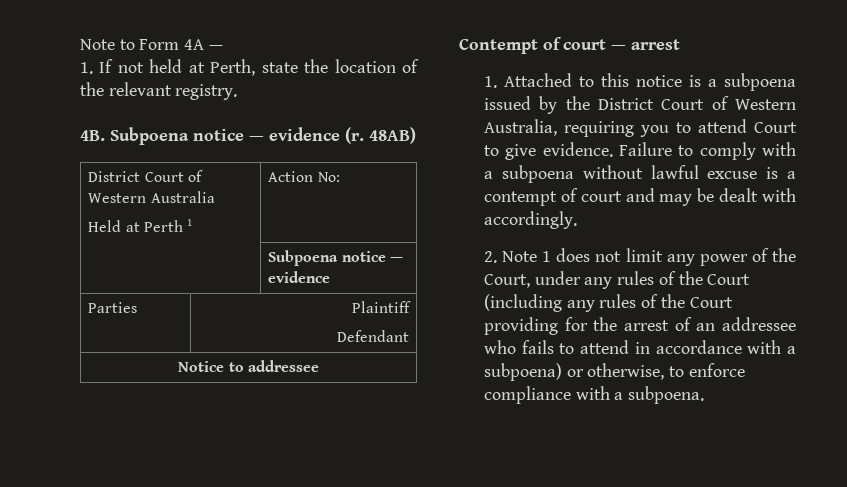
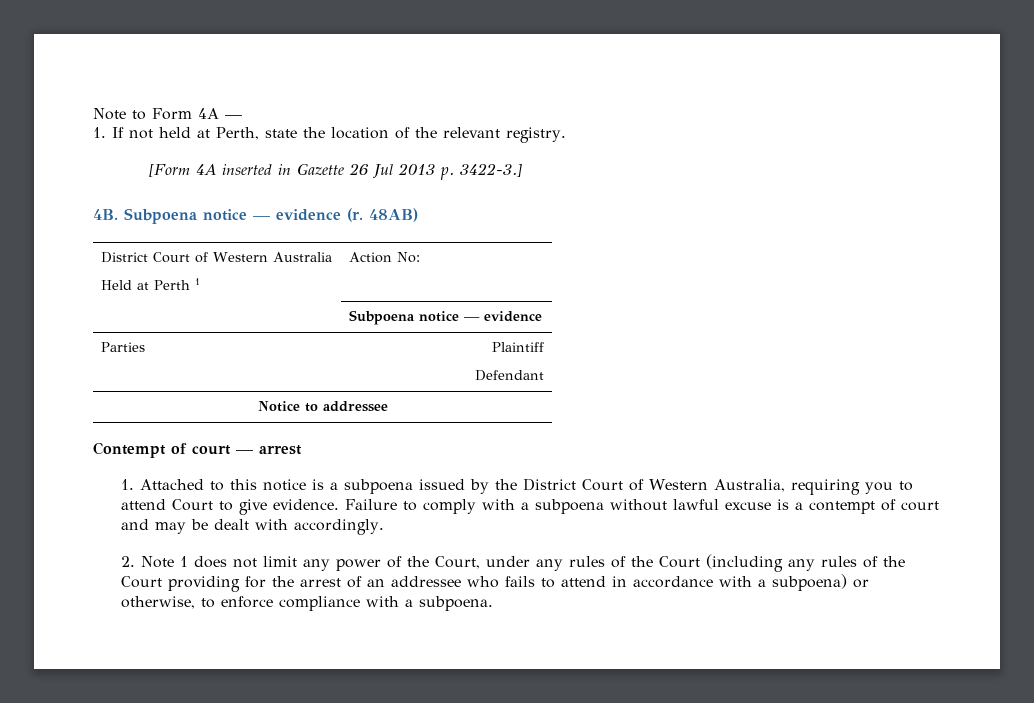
+ [Form 4A inserted in Gazette 26 Jul 2013 p. 3422-3.]

